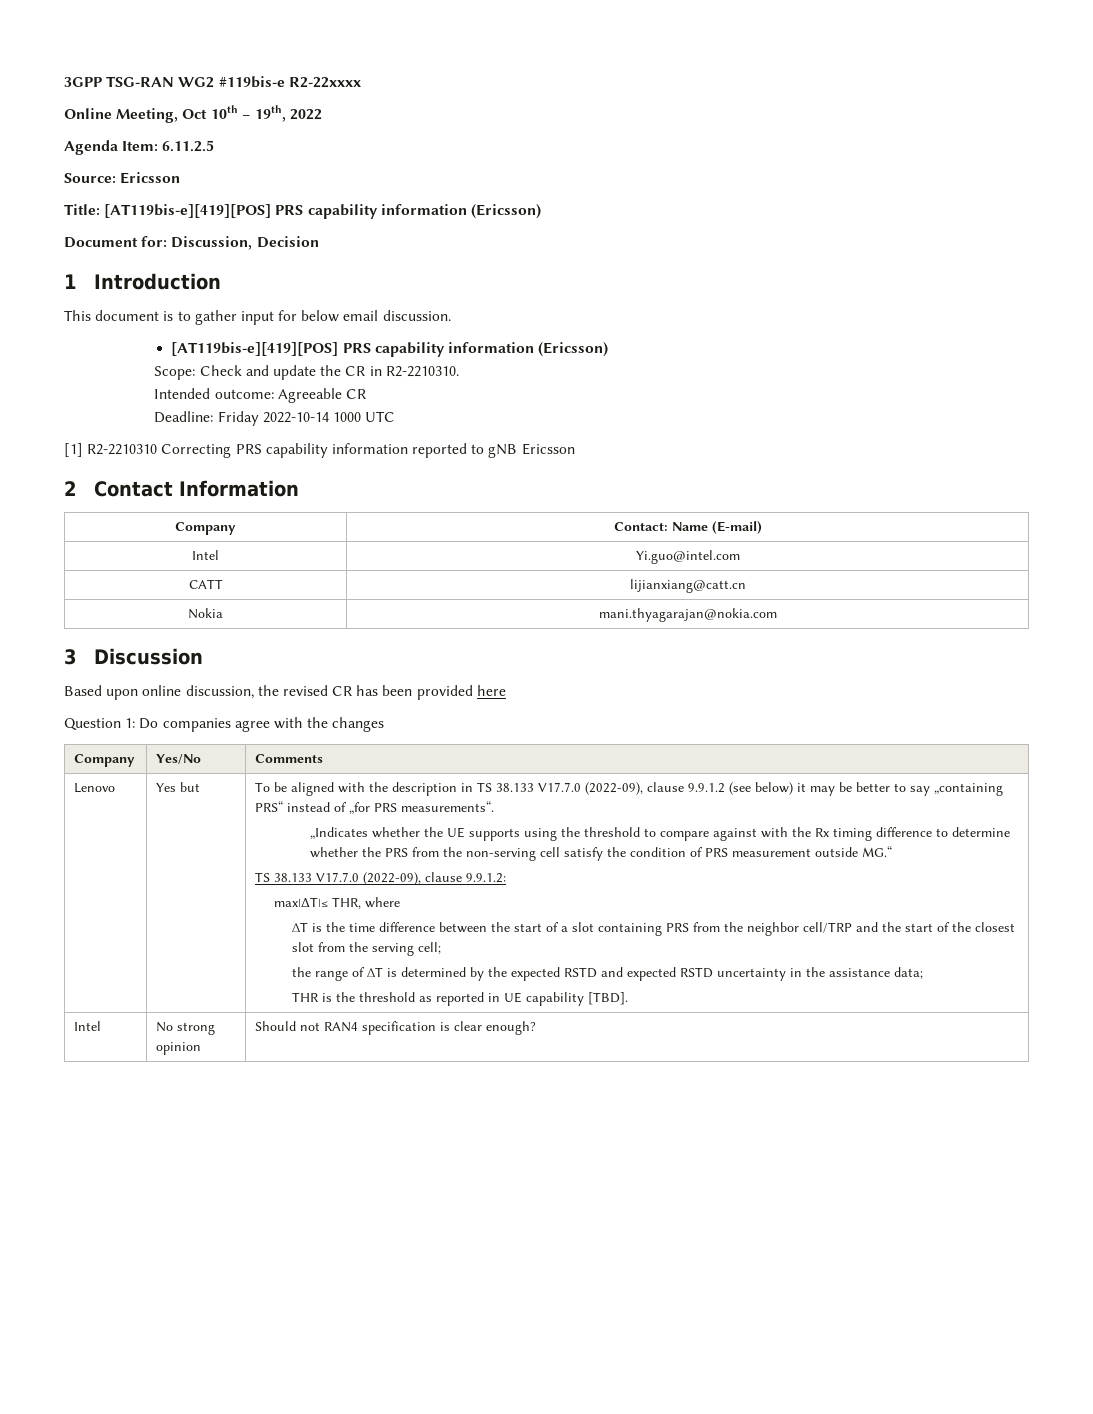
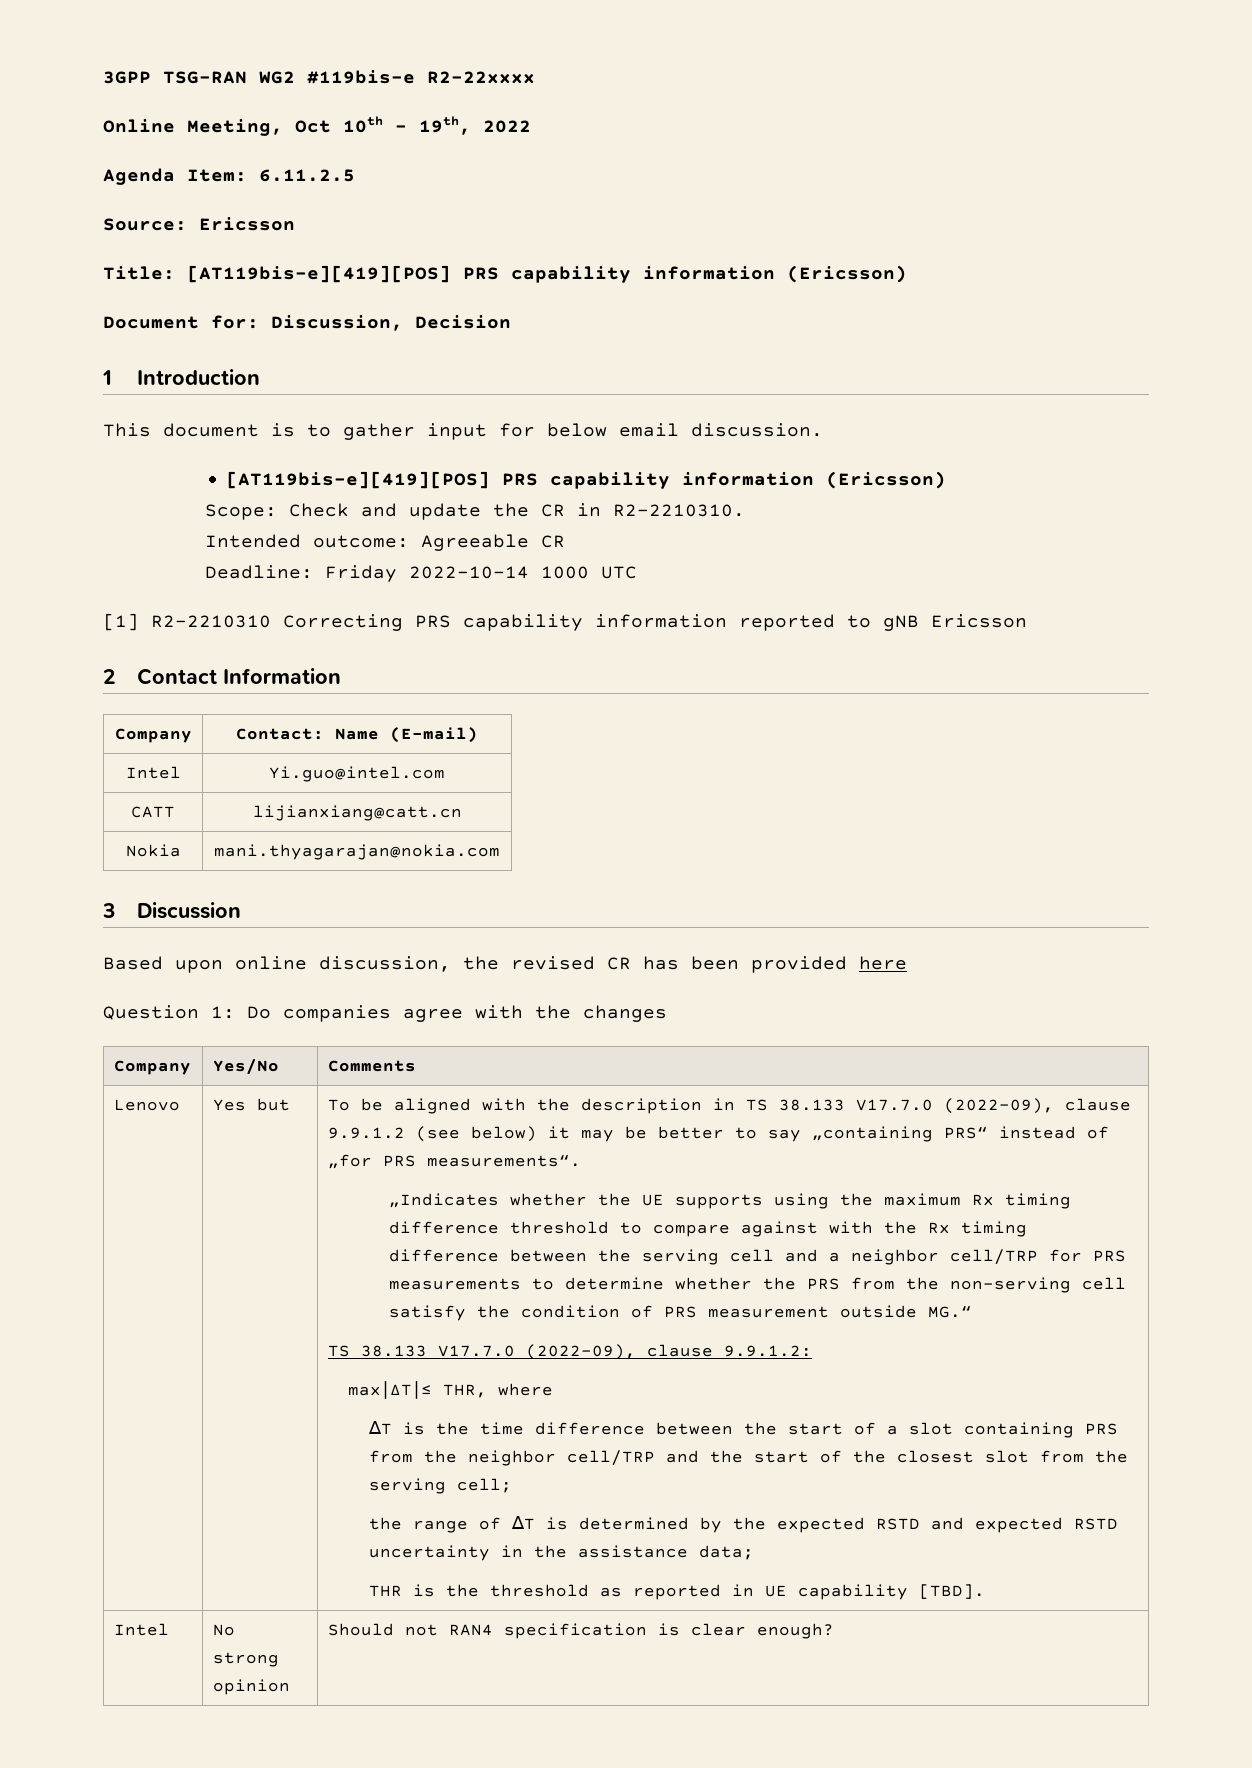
- „Indicates whether the UE supports using the threshold to compare against with the Rx timing difference to determine whether the PRS from the non-serving cell satisfy the condition of PRS measurement outside MG.“
+ „Indicates whether the UE supports using the maximum Rx timing difference threshold to compare against with the Rx timing difference between the serving cell and a neighbor cell/TRP for PRS measurements to determine whether the PRS from the non-serving cell satisfy the condition of PRS measurement outside MG.“

